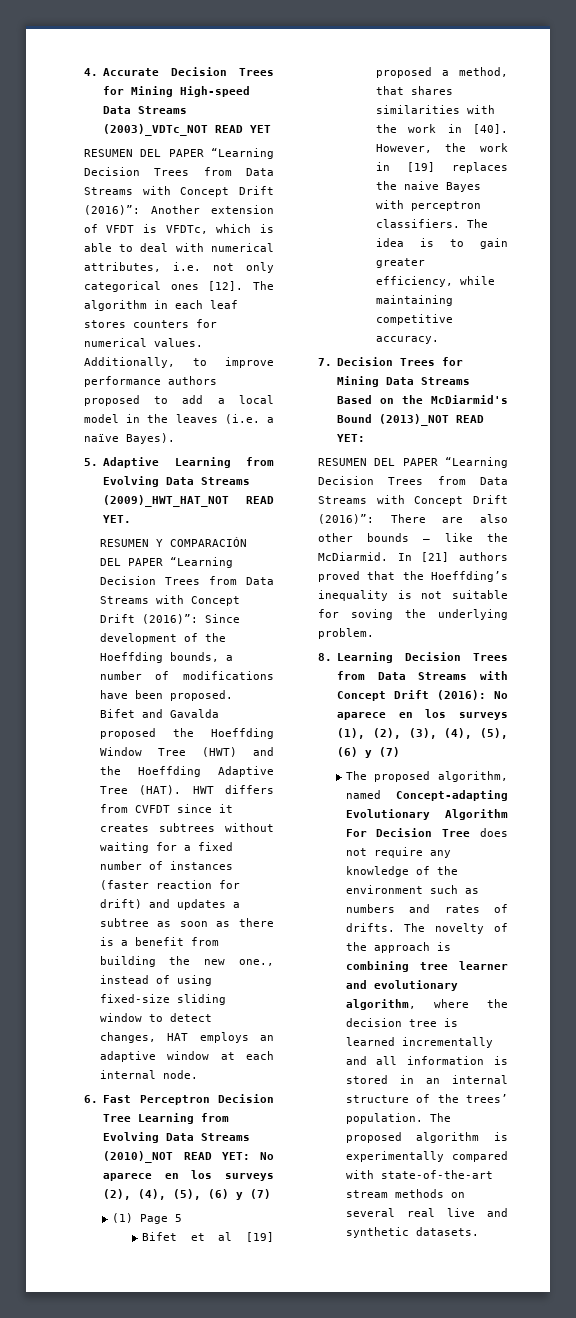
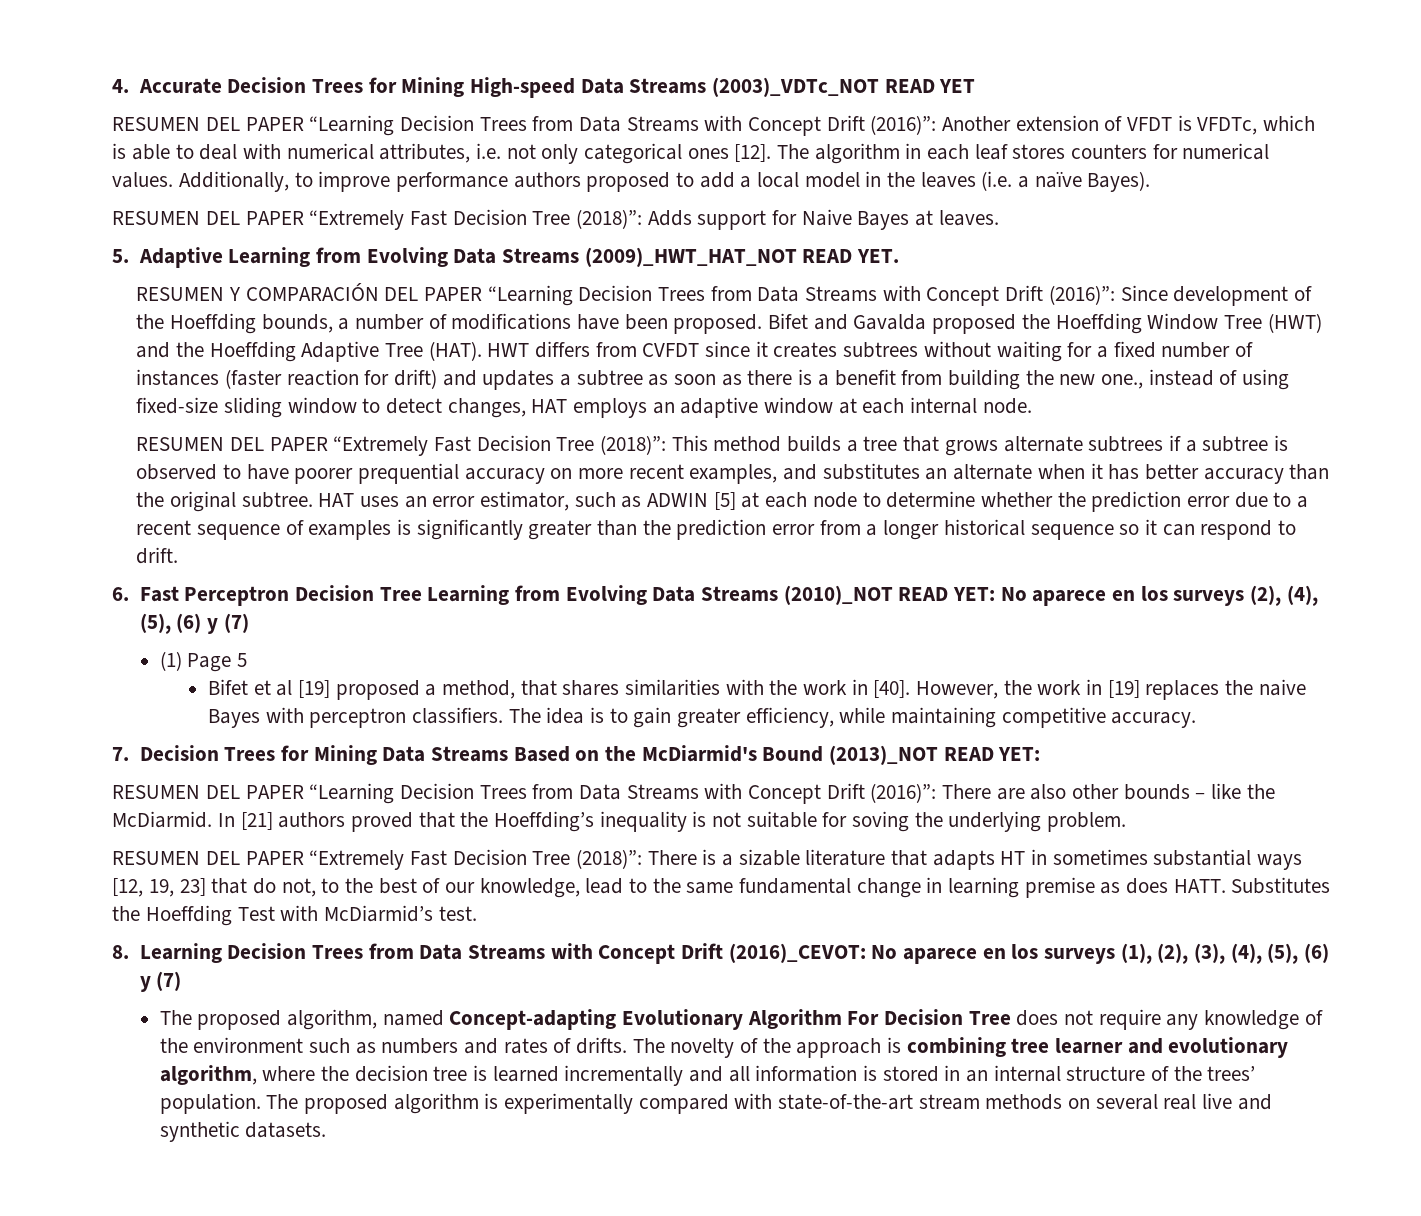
+ RESUMEN DEL PAPER “Extremely Fast Decision Tree (2018)”: Adds support for Naive Bayes at leaves.
+ RESUMEN DEL PAPER “Extremely Fast Decision Tree (2018)”: This method builds a tree that grows alternate subtrees if a subtree is observed to have poorer prequential accuracy on more recent examples, and substitutes an alternate when it has better accuracy than the original subtree. HAT uses an error estimator, such as ADWIN [5] at each node to determine whether the prediction error due to a recent sequence of examples is significantly greater than the prediction error from a longer historical sequence so it can respond to drift.
+ RESUMEN DEL PAPER “Extremely Fast Decision Tree (2018)”: There is a sizable literature that adapts HT in sometimes substantial ways [12, 19, 23] that do not, to the best of our knowledge, lead to the same fundamental change in learning premise as does HATT. Substitutes the Hoeffding Test with McDiarmid’s test.
- 8. Learning Decision Trees from Data Streams with Concept Drift (2016): No aparece en los surveys (1), (2), (3), (4), (5), (6) y (7)
+ 8. Learning Decision Trees from Data Streams with Concept Drift (2016)_CEVOT: No aparece en los surveys (1), (2), (3), (4), (5), (6) y (7)

